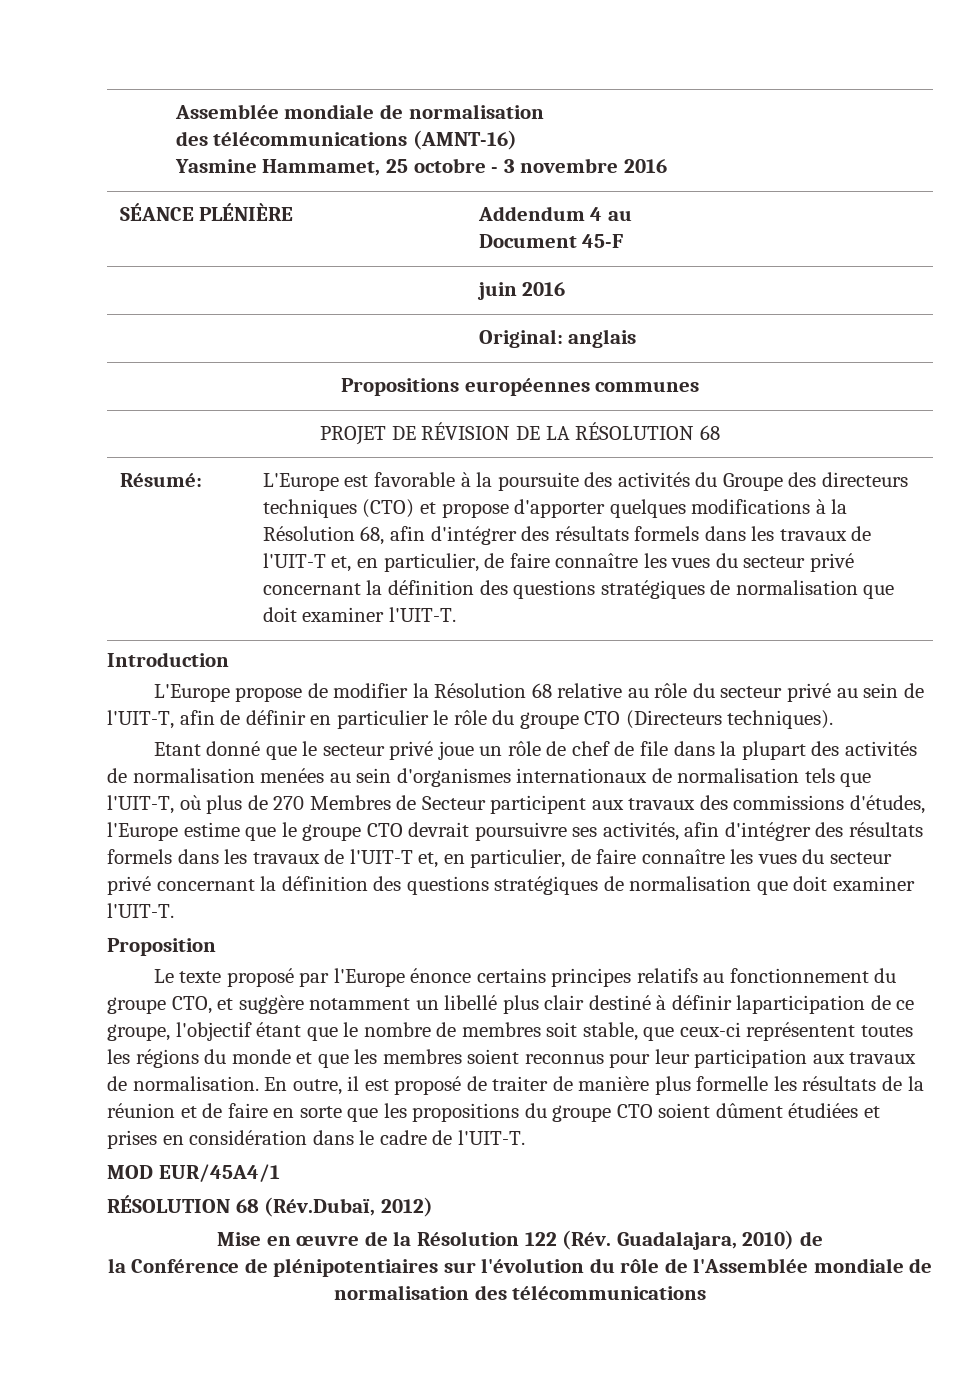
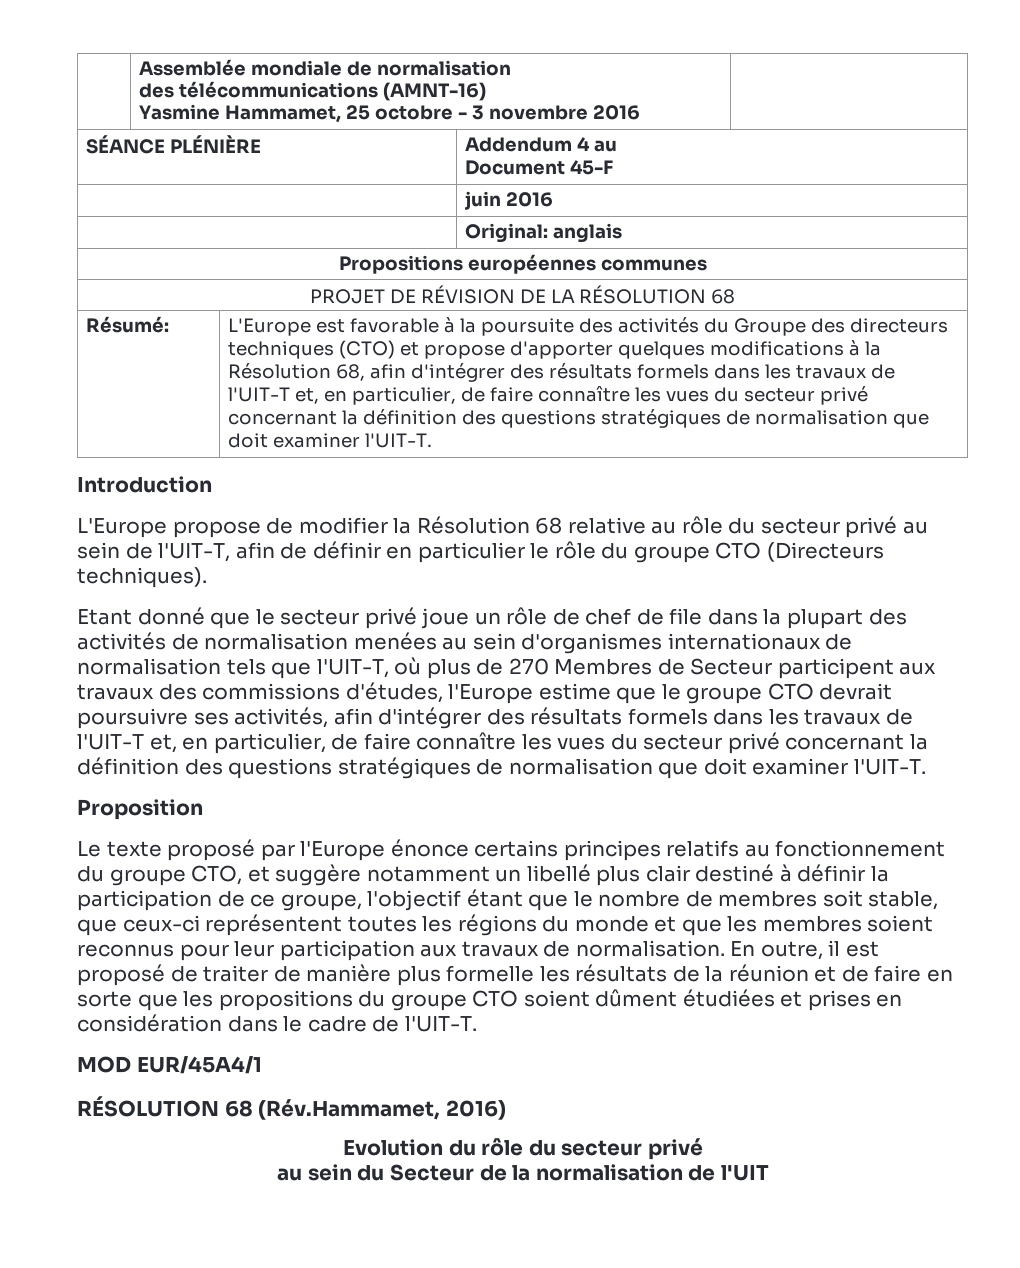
- Le texte proposé par l'Europe énonce certains principes relatifs au fonctionnement du groupe CTO, et suggère notamment un libellé plus clair destiné à définir laparticipation de ce groupe, l'objectif étant que le nombre de membres soit stable, que ceux-ci représentent toutes les régions du monde et que les membres soient reconnus pour leur participation aux travaux de normalisation.
+ Le texte proposé par l'Europe énonce certains principes relatifs au fonctionnement du groupe CTO, et suggère notamment un libellé plus clair destiné à définir la participation de ce groupe, l'objectif étant que le nombre de membres soit stable, que ceux-ci représentent toutes les régions du monde et que les membres soient reconnus pour leur participation aux travaux de normalisation.
- RÉSOLUTION 68 (Rév.Dubaï, 2012)
- Mise en œuvre de la Résolution 122 (Rév. Guadalajara, 2010) de
- la Conférence de plénipotentiaires sur l'évolution du rôle de l'Assemblée mondiale de normalisation des télécommunications
+ RÉSOLUTION 68 (Rév.Hammamet, 2016)
+ Evolution du rôle du secteur privé
+ au sein du Secteur de la normalisation de l'UIT

